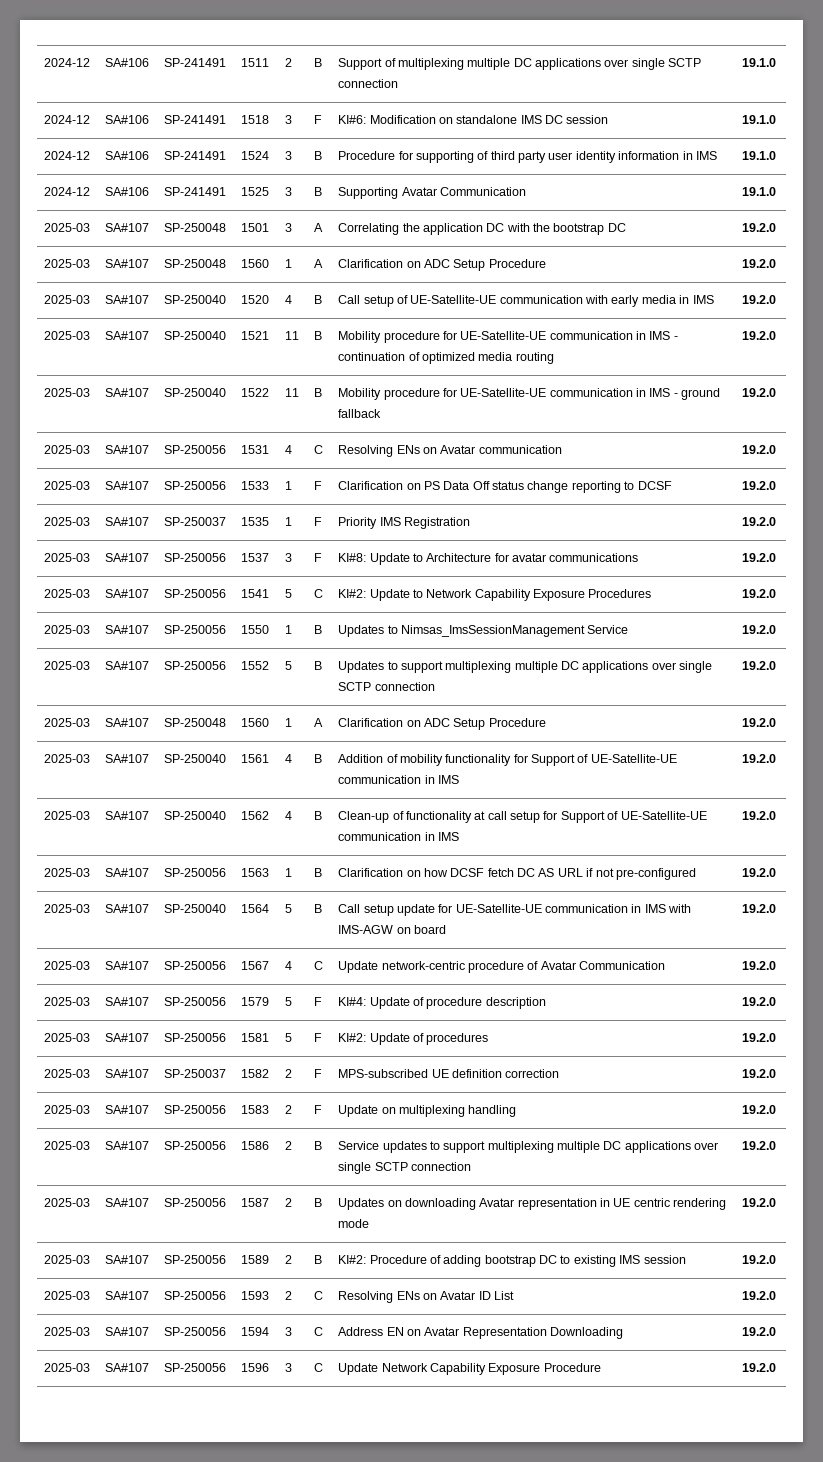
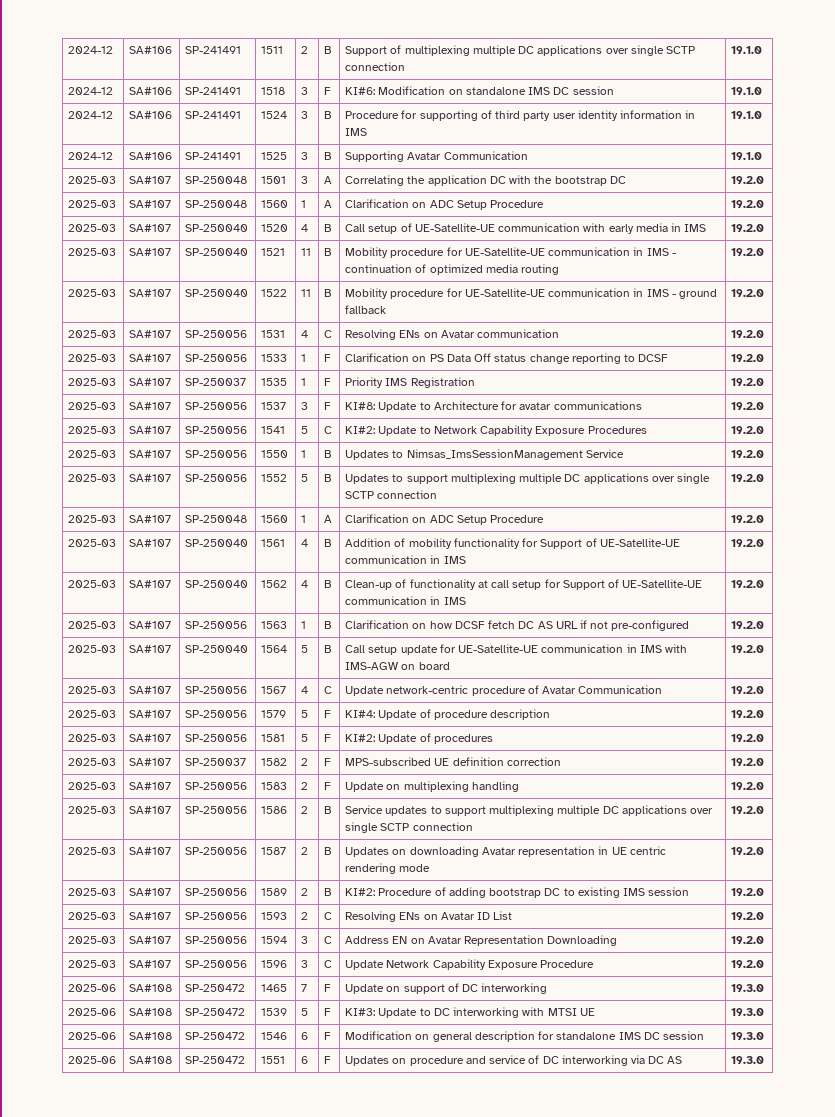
+ 2025-06 | SA#108 | SP-250472 | 1465 | 7 | F | Update on support of DC interworking | 19.3.0
+ 2025-06 | SA#108 | SP-250472 | 1539 | 5 | F | KI#3: Update to DC interworking with MTSI UE | 19.3.0
+ 2025-06 | SA#108 | SP-250472 | 1546 | 6 | F | Modification on general description for standalone IMS DC session | 19.3.0
+ 2025-06 | SA#108 | SP-250472 | 1551 | 6 | F | Updates on procedure and service of DC interworking via DC AS | 19.3.0

